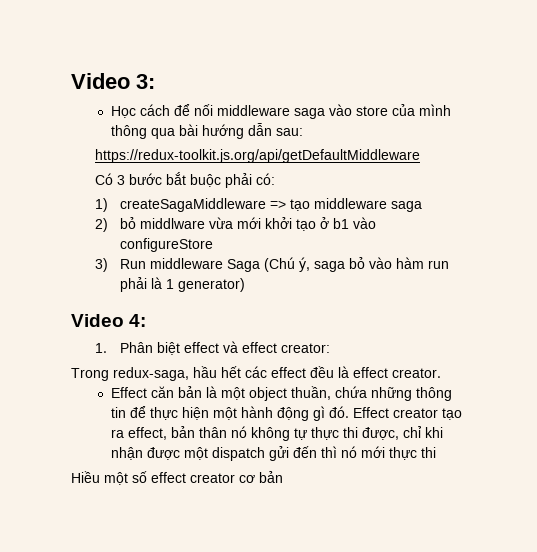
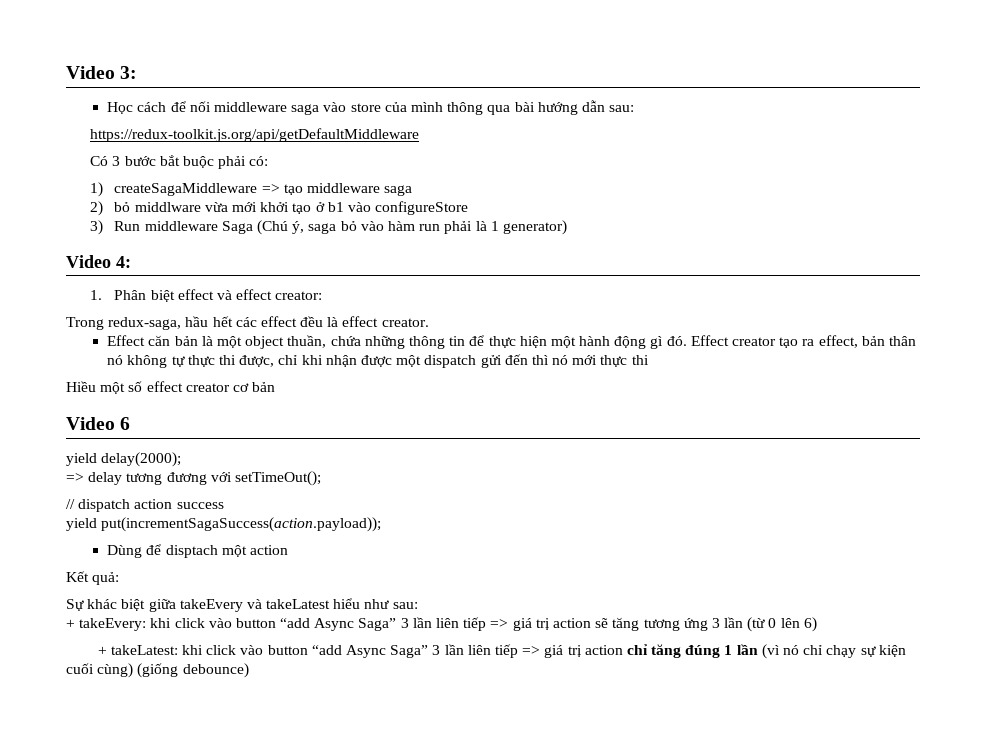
+ Video 6
+ yield delay(2000);
+ => delay tương đương với setTimeOut();
+ // dispatch action success
+ yield put(incrementSagaSuccess(action.payload));
+ Dùng để disptach một action
+ Kết quả:
+ Sự khác biệt giữa takeEvery và takeLatest hiểu như sau:
+ + takeEvery: khi click vào button “add Async Saga” 3 lần liên tiếp => giá trị action sẽ tăng tương ứng 3 lần (từ 0 lên 6)
+ + takeLatest: khi click vào button “add Async Saga” 3 lần liên tiếp => giá trị action chỉ tăng đúng 1 lần (vì nó chỉ chạy sự kiện cuối cùng) (giống debounce)

